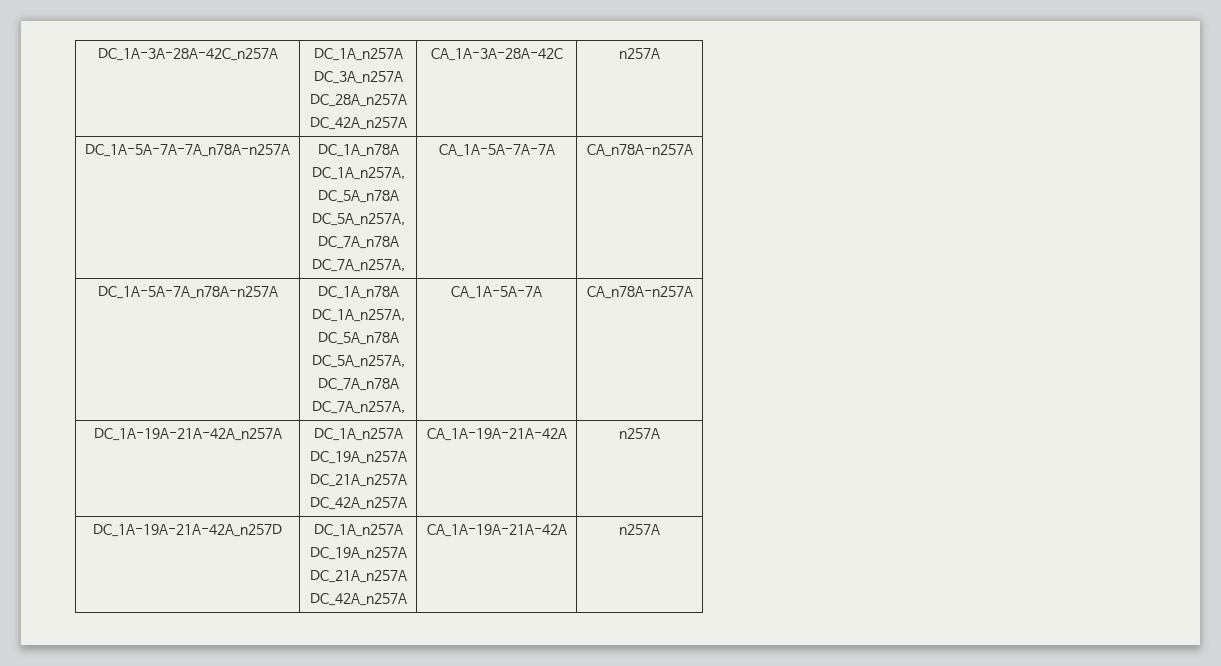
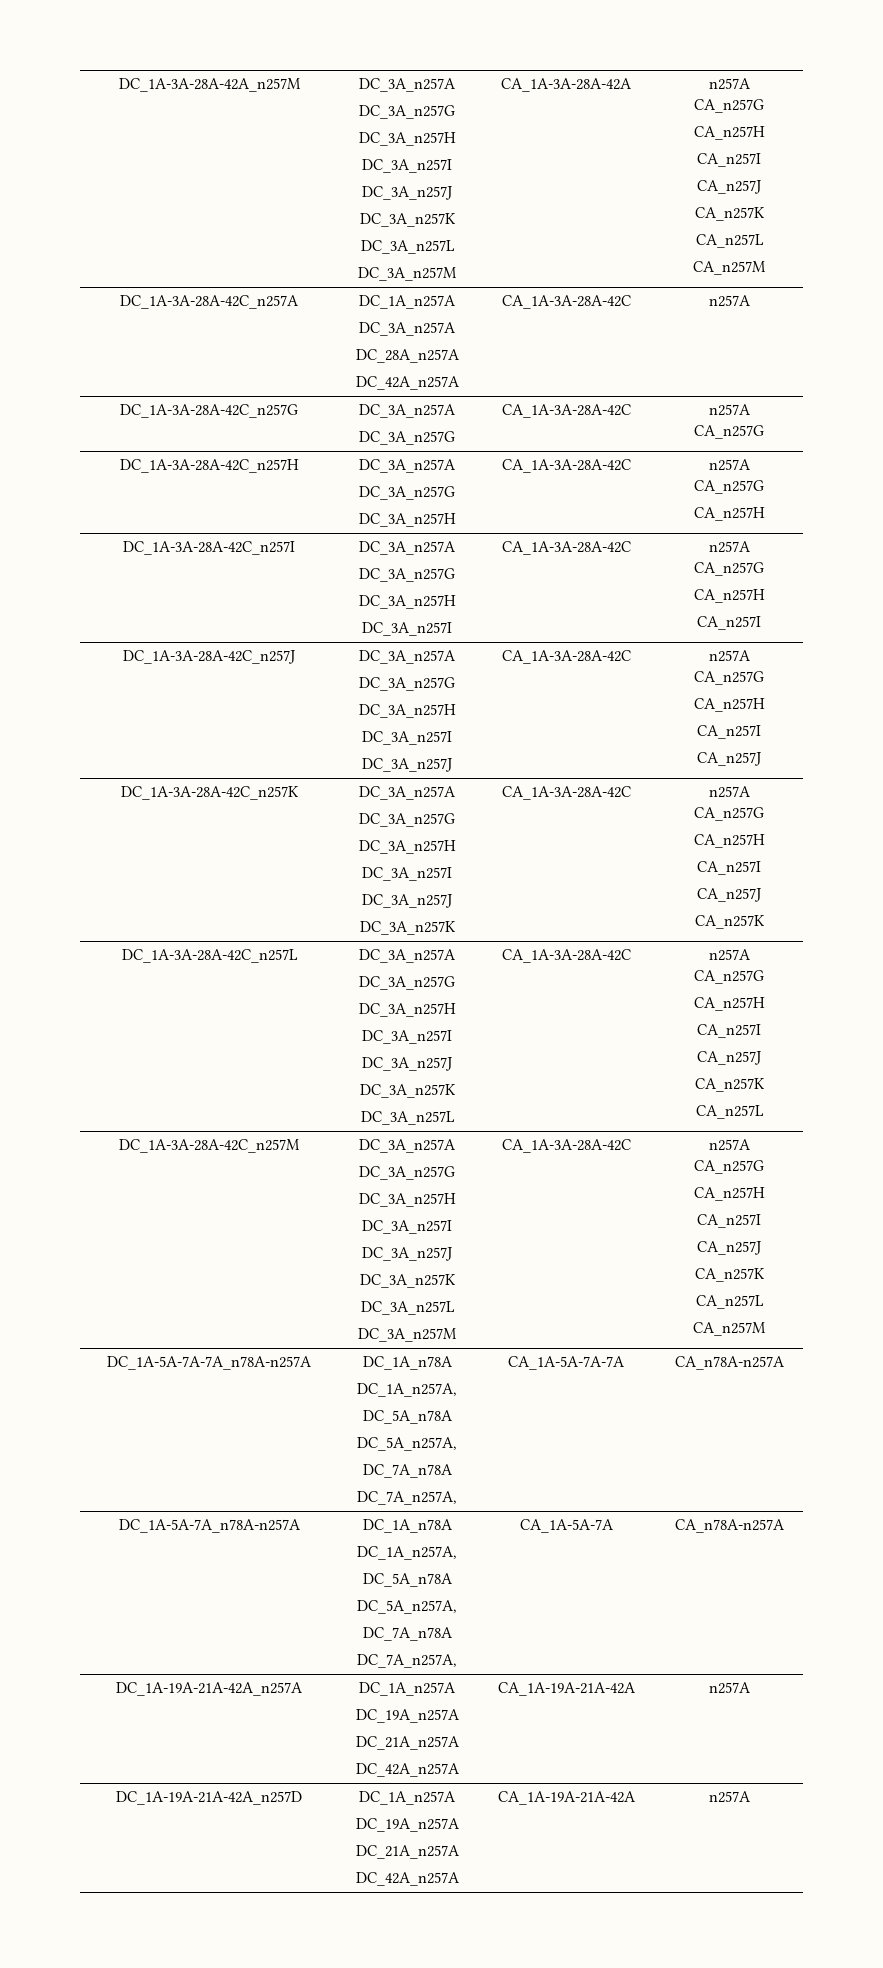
+ DC_1A-3A-28A-42A_n257M | DC_3A_n257A
+ DC_3A_n257G
+ DC_3A_n257H
+ DC_3A_n257I
+ DC_3A_n257J
+ DC_3A_n257K
+ DC_3A_n257L
+ DC_3A_n257M | CA_1A-3A-28A-42A | n257A
+ CA_n257G
+ CA_n257H
+ CA_n257I
+ CA_n257J
+ CA_n257K
+ CA_n257L
+ CA_n257M
+ DC_1A-3A-28A-42C_n257G | DC_3A_n257A
+ DC_3A_n257G | CA_1A-3A-28A-42C | n257A
+ CA_n257G
+ DC_1A-3A-28A-42C_n257H | DC_3A_n257A
+ DC_3A_n257G
+ DC_3A_n257H | CA_1A-3A-28A-42C | n257A
+ CA_n257G
+ CA_n257H
+ DC_1A-3A-28A-42C_n257I | DC_3A_n257A
+ DC_3A_n257G
+ DC_3A_n257H
+ DC_3A_n257I | CA_1A-3A-28A-42C | n257A
+ CA_n257G
+ CA_n257H
+ CA_n257I
+ DC_1A-3A-28A-42C_n257J | DC_3A_n257A
+ DC_3A_n257G
+ DC_3A_n257H
+ DC_3A_n257I
+ DC_3A_n257J | CA_1A-3A-28A-42C | n257A
+ CA_n257G
+ CA_n257H
+ CA_n257I
+ CA_n257J
+ DC_1A-3A-28A-42C_n257K | DC_3A_n257A
+ DC_3A_n257G
+ DC_3A_n257H
+ DC_3A_n257I
+ DC_3A_n257J
+ DC_3A_n257K | CA_1A-3A-28A-42C | n257A
+ CA_n257G
+ CA_n257H
+ CA_n257I
+ CA_n257J
+ CA_n257K
+ DC_1A-3A-28A-42C_n257L | DC_3A_n257A
+ DC_3A_n257G
+ DC_3A_n257H
+ DC_3A_n257I
+ DC_3A_n257J
+ DC_3A_n257K
+ DC_3A_n257L | CA_1A-3A-28A-42C | n257A
+ CA_n257G
+ CA_n257H
+ CA_n257I
+ CA_n257J
+ CA_n257K
+ CA_n257L
+ DC_1A-3A-28A-42C_n257M | DC_3A_n257A
+ DC_3A_n257G
+ DC_3A_n257H
+ DC_3A_n257I
+ DC_3A_n257J
+ DC_3A_n257K
+ DC_3A_n257L
+ DC_3A_n257M | CA_1A-3A-28A-42C | n257A
+ CA_n257G
+ CA_n257H
+ CA_n257I
+ CA_n257J
+ CA_n257K
+ CA_n257L
+ CA_n257M

